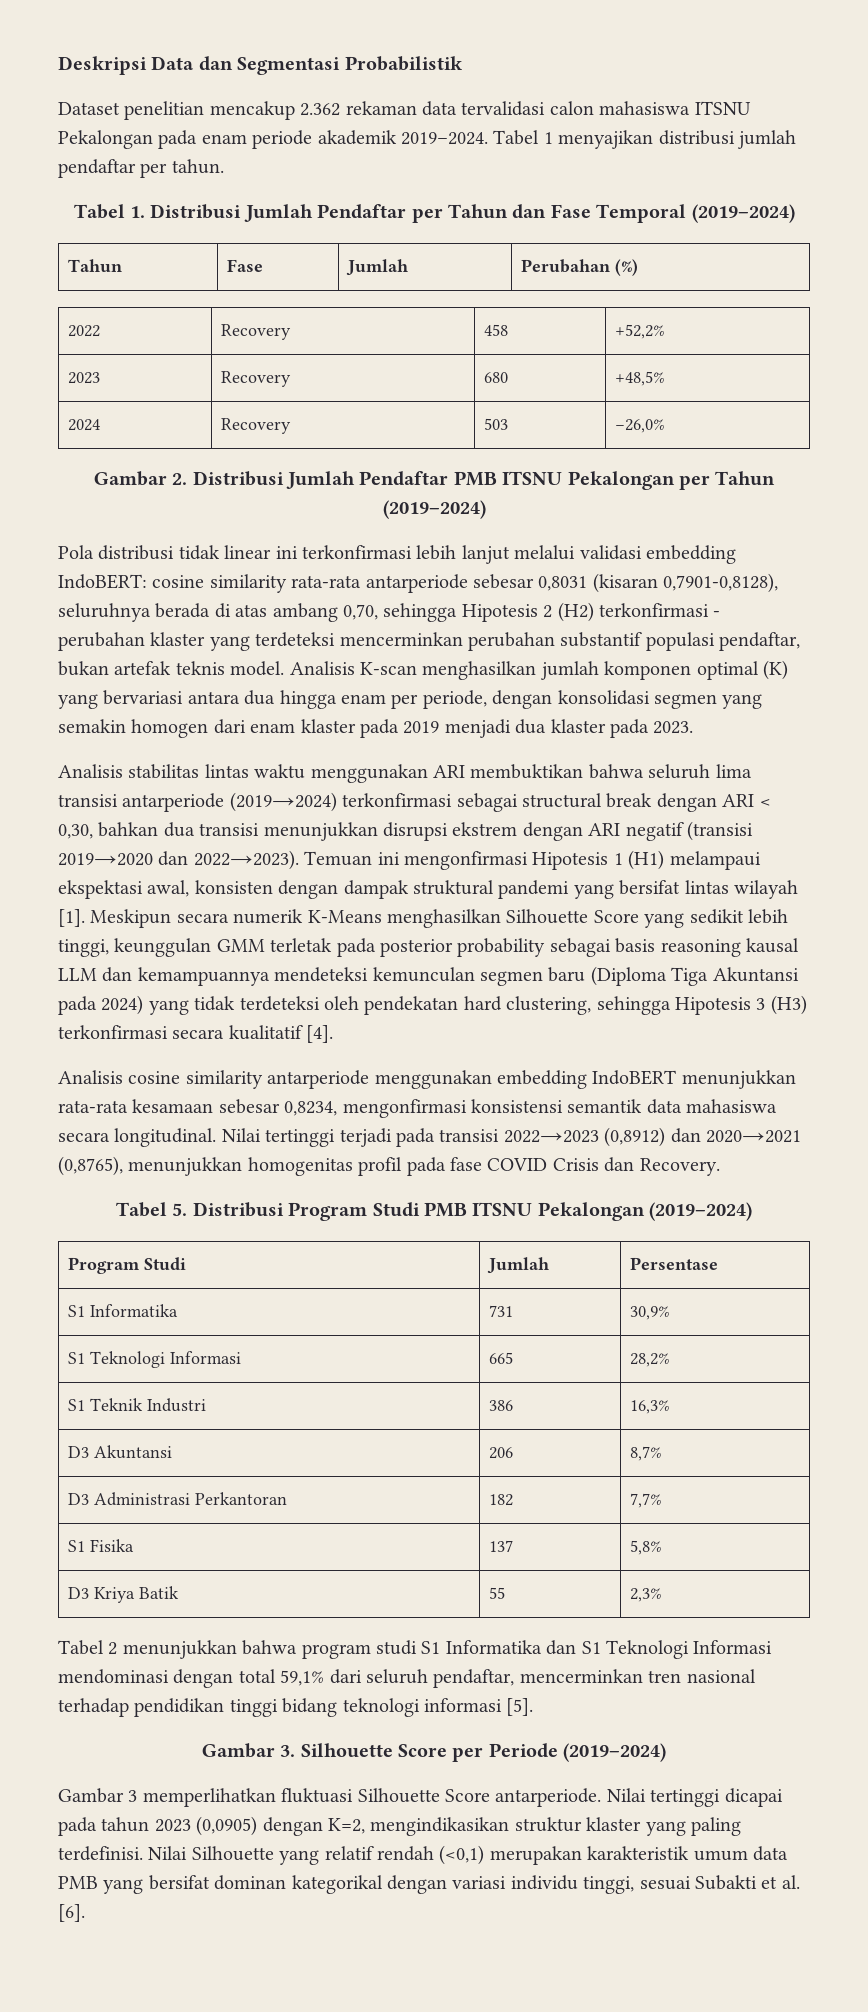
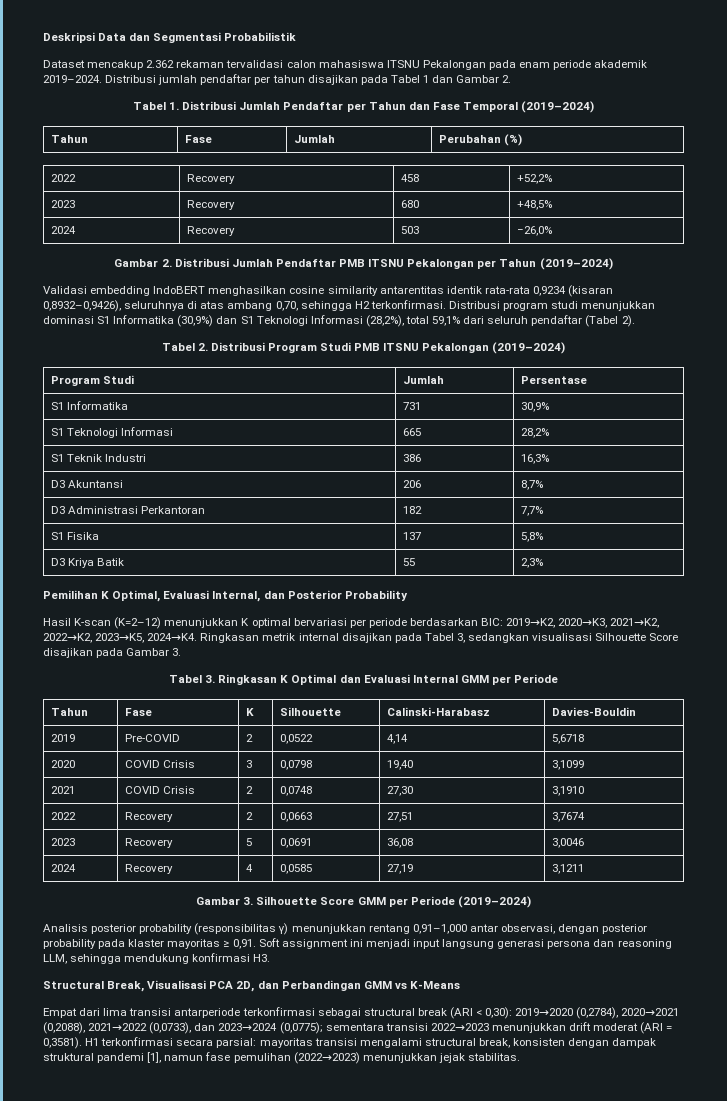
- Dataset penelitian mencakup 2.362 rekaman data tervalidasi calon mahasiswa ITSNU Pekalongan pada enam periode akademik 2019–2024.
+ Dataset mencakup 2.362 rekaman tervalidasi calon mahasiswa ITSNU Pekalongan pada enam periode akademik 2019–2024.
- Tabel 1 menyajikan distribusi jumlah pendaftar per tahun.
+ Distribusi jumlah pendaftar per tahun disajikan pada Tabel 1 dan Gambar 2.
- Pola distribusi tidak linear ini terkonfirmasi lebih lanjut melalui validasi embedding IndoBERT: cosine similarity rata-rata antarperiode sebesar 0,8031 (kisaran 0,7901-0,8128), seluruhnya berada di atas ambang 0,70, sehingga Hipotesis 2 (H2) terkonfirmasi - perubahan klaster yang terdeteksi mencerminkan perubahan substantif populasi pendaftar, bukan artefak teknis model. Analisis K-scan menghasilkan jumlah komponen optimal (K) yang bervariasi antara dua hingga enam per periode, dengan konsolidasi segmen yang semakin homogen dari enam klaster pada 2019 menjadi dua klaster pada 2023.
- Analisis stabilitas lintas waktu menggunakan ARI membuktikan bahwa seluruh lima transisi antarperiode (2019→2024) terkonfirmasi sebagai structural break dengan ARI < 0,30, bahkan dua transisi menunjukkan disrupsi ekstrem dengan ARI negatif (transisi 2019→2020 dan 2022→2023). Temuan ini mengonfirmasi Hipotesis 1 (H1) melampaui ekspektasi awal, konsisten dengan dampak struktural pandemi yang bersifat lintas wilayah [1]. Meskipun secara numerik K-Means menghasilkan Silhouette Score yang sedikit lebih tinggi, keunggulan GMM terletak pada posterior probability sebagai basis reasoning kausal LLM dan kemampuannya mendeteksi kemunculan segmen baru (Diploma Tiga Akuntansi pada 2024) yang tidak terdeteksi oleh pendekatan hard clustering, sehingga Hipotesis 3 (H3) terkonfirmasi secara kualitatif [4].
- Analisis cosine similarity antarperiode menggunakan embedding IndoBERT menunjukkan rata-rata kesamaan sebesar 0,8234, mengonfirmasi konsistensi semantik data mahasiswa secara longitudinal. Nilai tertinggi terjadi pada transisi 2022→2023 (0,8912) dan 2020→2021 (0,8765), menunjukkan homogenitas profil pada fase COVID Crisis dan Recovery.
- Tabel 5. Distribusi Program Studi PMB ITSNU Pekalongan (2019–2024)
+ Validasi embedding IndoBERT menghasilkan cosine similarity antarentitas identik rata-rata 0,9234 (kisaran 0,8932–0,9426), seluruhnya di atas ambang 0,70, sehingga H2 terkonfirmasi. Distribusi program studi menunjukkan dominasi S1 Informatika (30,9%) dan S1 Teknologi Informasi (28,2%), total 59,1% dari seluruh pendaftar (Tabel 2).
+ Tabel 2. Distribusi Program Studi PMB ITSNU Pekalongan (2019–2024)
- Tabel 2 menunjukkan bahwa program studi S1 Informatika dan S1 Teknologi Informasi mendominasi dengan total 59,1% dari seluruh pendaftar, mencerminkan tren nasional terhadap pendidikan tinggi bidang teknologi informasi [5].
+ Pemilihan K Optimal, Evaluasi Internal, dan Posterior Probability
+ Hasil K-scan (K=2–12) menunjukkan K optimal bervariasi per periode berdasarkan BIC: 2019→K2, 2020→K3, 2021→K2, 2022→K2, 2023→K5, 2024→K4. Ringkasan metrik internal disajikan pada Tabel 3, sedangkan visualisasi Silhouette Score disajikan pada Gambar 3.
+ Tabel 3. Ringkasan K Optimal dan Evaluasi Internal GMM per Periode
+ Tahun | Fase | K | Silhouette | Calinski-Harabasz | Davies-Bouldin
+ 2019 | Pre-COVID | 2 | 0,0522 | 4,14 | 5,6718
+ 2020 | COVID Crisis | 3 | 0,0798 | 19,40 | 3,1099
+ 2021 | COVID Crisis | 2 | 0,0748 | 27,30 | 3,1910
+ 2022 | Recovery | 2 | 0,0663 | 27,51 | 3,7674
+ 2023 | Recovery | 5 | 0,0691 | 36,08 | 3,0046
+ 2024 | Recovery | 4 | 0,0585 | 27,19 | 3,1211
- Gambar 3. Silhouette Score per Periode (2019–2024)
+ Gambar 3. Silhouette Score GMM per Periode (2019–2024)
- Gambar 3 memperlihatkan fluktuasi Silhouette Score antarperiode. Nilai tertinggi dicapai pada tahun 2023 (0,0905) dengan K=2, mengindikasikan struktur klaster yang paling terdefinisi. Nilai Silhouette yang relatif rendah (<0,1) merupakan karakteristik umum data PMB yang bersifat dominan kategorikal dengan variasi individu tinggi, sesuai Subakti et al. [6].
+ Analisis posterior probability (responsibilitas γ) menunjukkan rentang 0,91–1,000 antar observasi, dengan posterior probability pada klaster mayoritas ≥ 0,91. Soft assignment ini menjadi input langsung generasi persona dan reasoning LLM, sehingga mendukung konfirmasi H3.
+ Structural Break, Visualisasi PCA 2D, dan Perbandingan GMM vs K-Means
+ Empat dari lima transisi antarperiode terkonfirmasi sebagai structural break (ARI < 0,30): 2019→2020 (0,2784), 2020→2021 (0,2088), 2021→2022 (0,0733), dan 2023→2024 (0,0775); sementara transisi 2022→2023 menunjukkan drift moderat (ARI = 0,3581). H1 terkonfirmasi secara parsial: mayoritas transisi mengalami structural break, konsisten dengan dampak struktural pandemi [1], namun fase pemulihan (2022→2023) menunjukkan jejak stabilitas.

